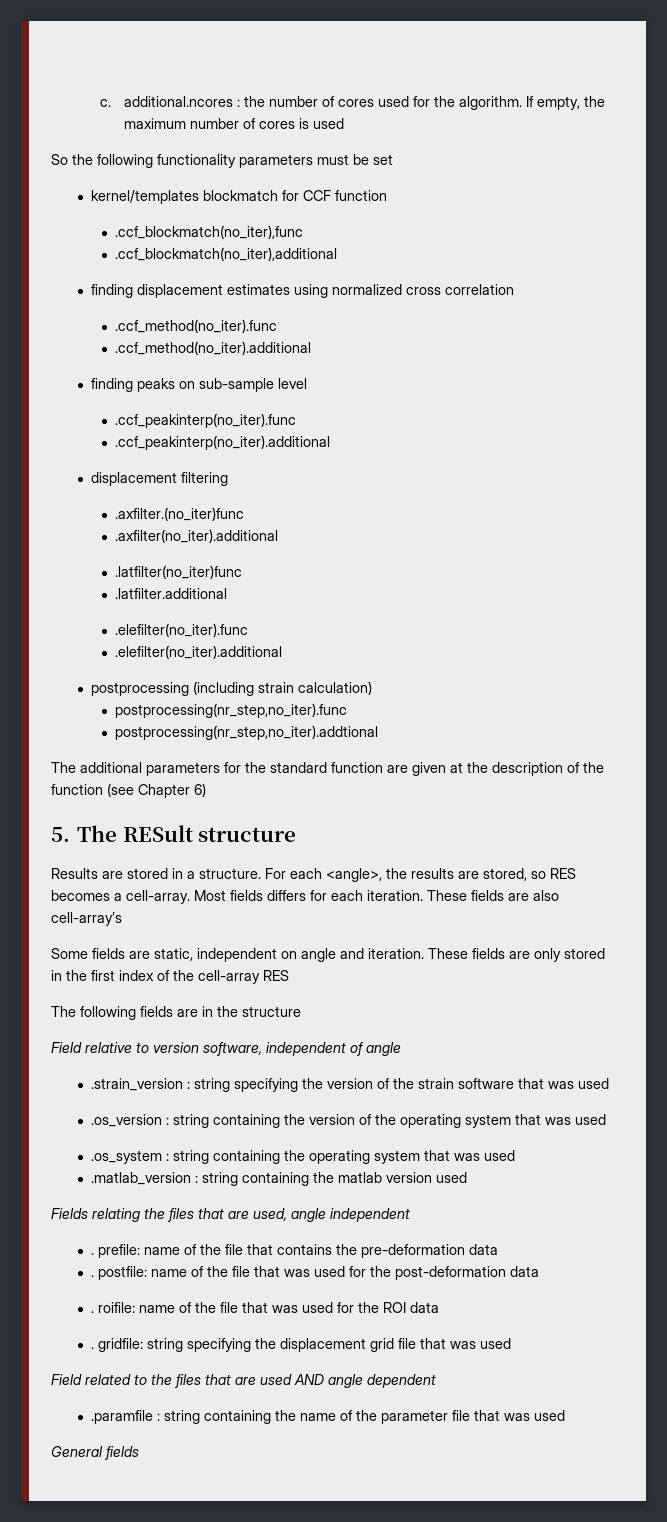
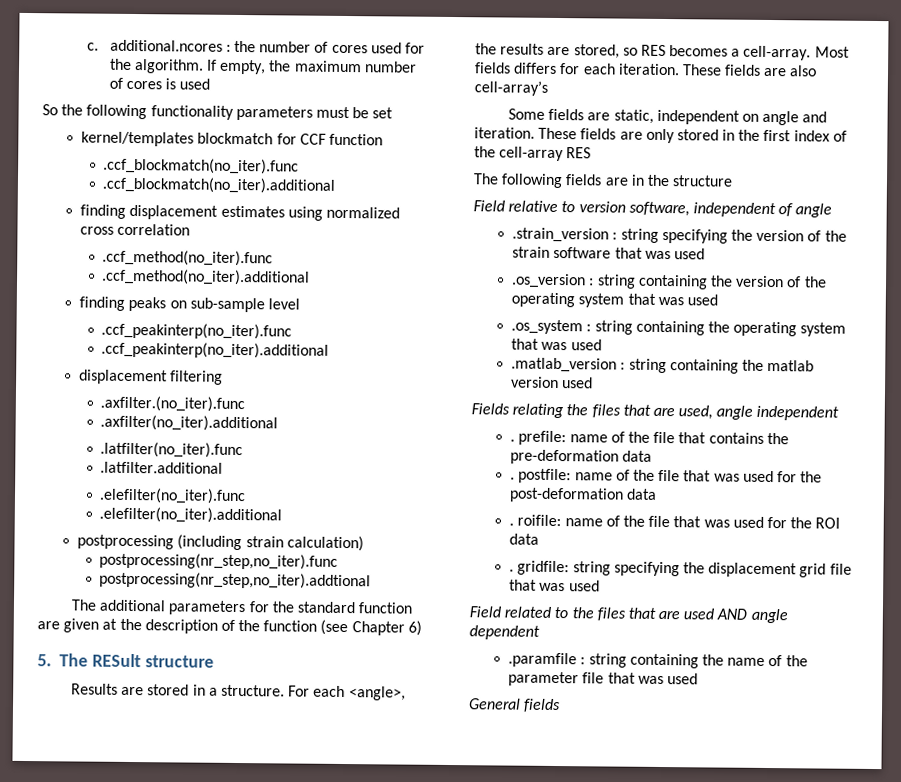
- .ccf_blockmatch(no_iter),func
- .ccf_blockmatch(no_iter),additional
+ .ccf_blockmatch(no_iter).func
+ .ccf_blockmatch(no_iter).additional
- .axfilter.(no_iter)func
+ .axfilter.(no_iter).func
- .latfilter(no_iter)func
+ .latfilter(no_iter).func

